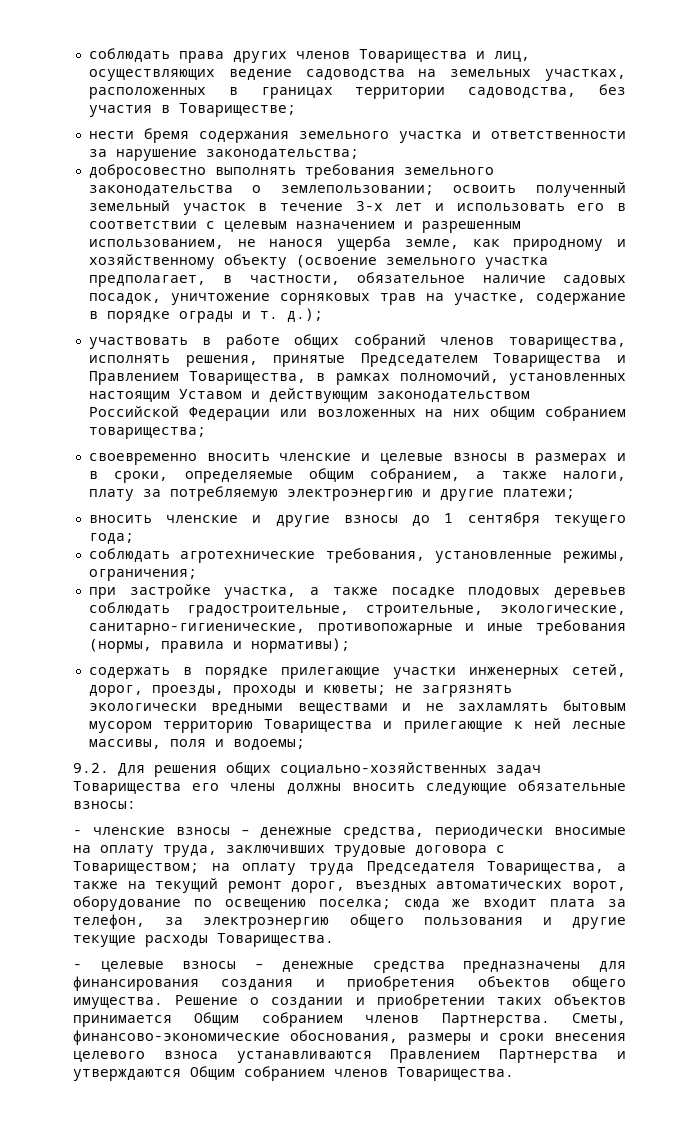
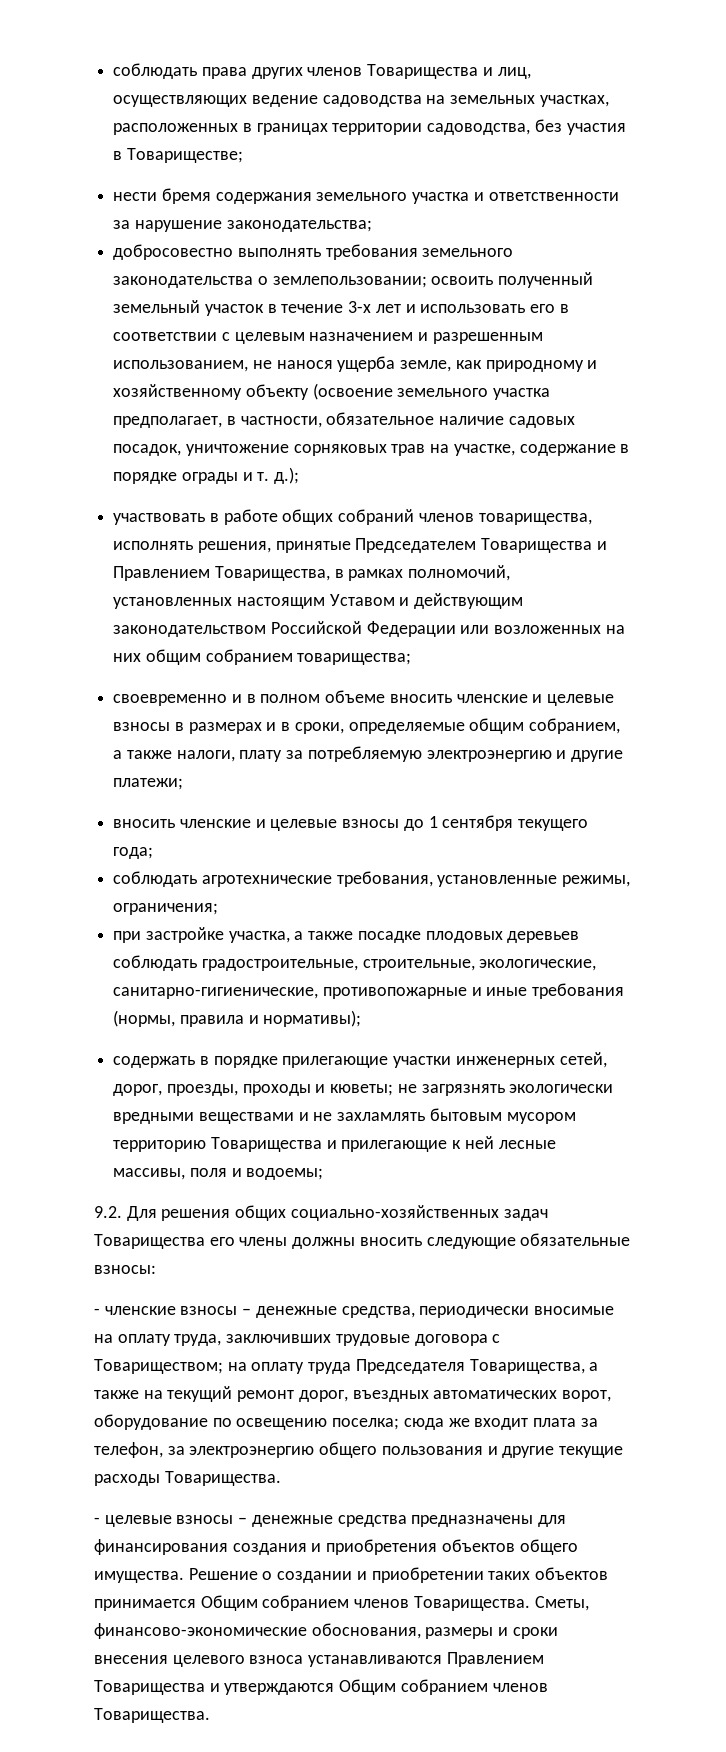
- своевременно вносить членские и целевые взносы в размерах и в сроки, определяемые общим собранием, а также налоги, плату за потребляемую электроэнергию и другие платежи;
+ своевременно и в полном объеме вносить членские и целевые взносы в размерах и в сроки, определяемые общим собранием, а также налоги, плату за потребляемую электроэнергию и другие платежи;
- вносить членские и другие взносы до 1 сентября текущего года;
+ вносить членские и целевые взносы до 1 сентября текущего года;
- Решение о создании и приобретении таких объектов принимается Общим собранием членов Партнерства.
+ Решение о создании и приобретении таких объектов принимается Общим собранием членов Товарищества.
- Сметы, финансово-экономические обоснования, размеры и сроки внесения целевого взноса устанавливаются Правлением Партнерства и утверждаются Общим собранием членов Товарищества.
+ Сметы, финансово-экономические обоснования, размеры и сроки внесения целевого взноса устанавливаются Правлением Товарищества и утверждаются Общим собранием членов Товарищества.

